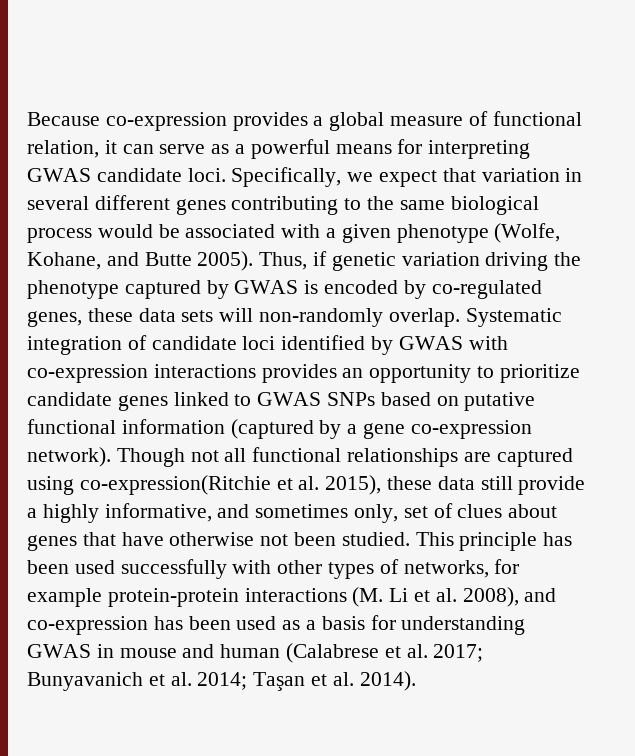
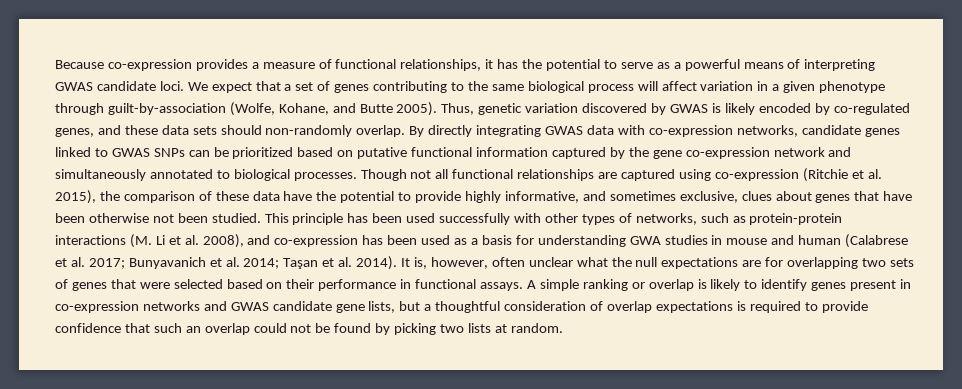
- Because co-expression provides a global measure of functional relation, it can serve as a powerful means for interpreting GWAS candidate loci.
+ Because co-expression provides a measure of functional relationships, it has the potential to serve as a powerful means of interpreting GWAS candidate loci.
- Specifically, we expect that variation in several different genes contributing to the same biological process would be associated with a given phenotype (Wolfe, Kohane, and Butte 2005).
+ We expect that a set of genes contributing to the same biological process will affect variation in a given phenotype through guilt-by-association (Wolfe, Kohane, and Butte 2005).
- Thus, if genetic variation driving the phenotype captured by GWAS is encoded by co-regulated genes, these data sets will non-randomly overlap.
+ Thus, genetic variation discovered by GWAS is likely encoded by co-regulated genes, and these data sets should non-randomly overlap.
- Systematic integration of candidate loci identified by GWAS with co-expression interactions provides an opportunity to prioritize candidate genes linked to GWAS SNPs based on putative functional information (captured by a gene co-expression network).
+ By directly integrating GWAS data with co-expression networks, candidate genes linked to GWAS SNPs can be prioritized based on putative functional information captured by the gene co-expression network and simultaneously annotated to biological processes.
- Though not all functional relationships are captured using co-expression(Ritchie et al. 2015), these data still provide a highly informative, and sometimes only, set of clues about genes that have otherwise not been studied.
+ Though not all functional relationships are captured using co-expression (Ritchie et al. 2015), the comparison of these data have the potential to provide highly informative, and sometimes exclusive, clues about genes that have been otherwise not been studied.
- This principle has been used successfully with other types of networks, for example protein-protein interactions (M. Li et al. 2008), and co-expression has been used as a basis for understanding GWAS in mouse and human (Calabrese et al. 2017; Bunyavanich et al. 2014; Taşan et al. 2014).
+ This principle has been used successfully with other types of networks, such as protein-protein interactions (M. Li et al. 2008), and co-expression has been used as a basis for understanding GWA studies in mouse and human (Calabrese et al. 2017; Bunyavanich et al. 2014; Taşan et al. 2014).
+ It is, however, often unclear what the null expectations are for overlapping two sets of genes that were selected based on their performance in functional assays. A simple ranking or overlap is likely to identify genes present in co-expression networks and GWAS candidate gene lists, but a thoughtful consideration of overlap expectations is required to provide confidence that such an overlap could not be found by picking two lists at random.

